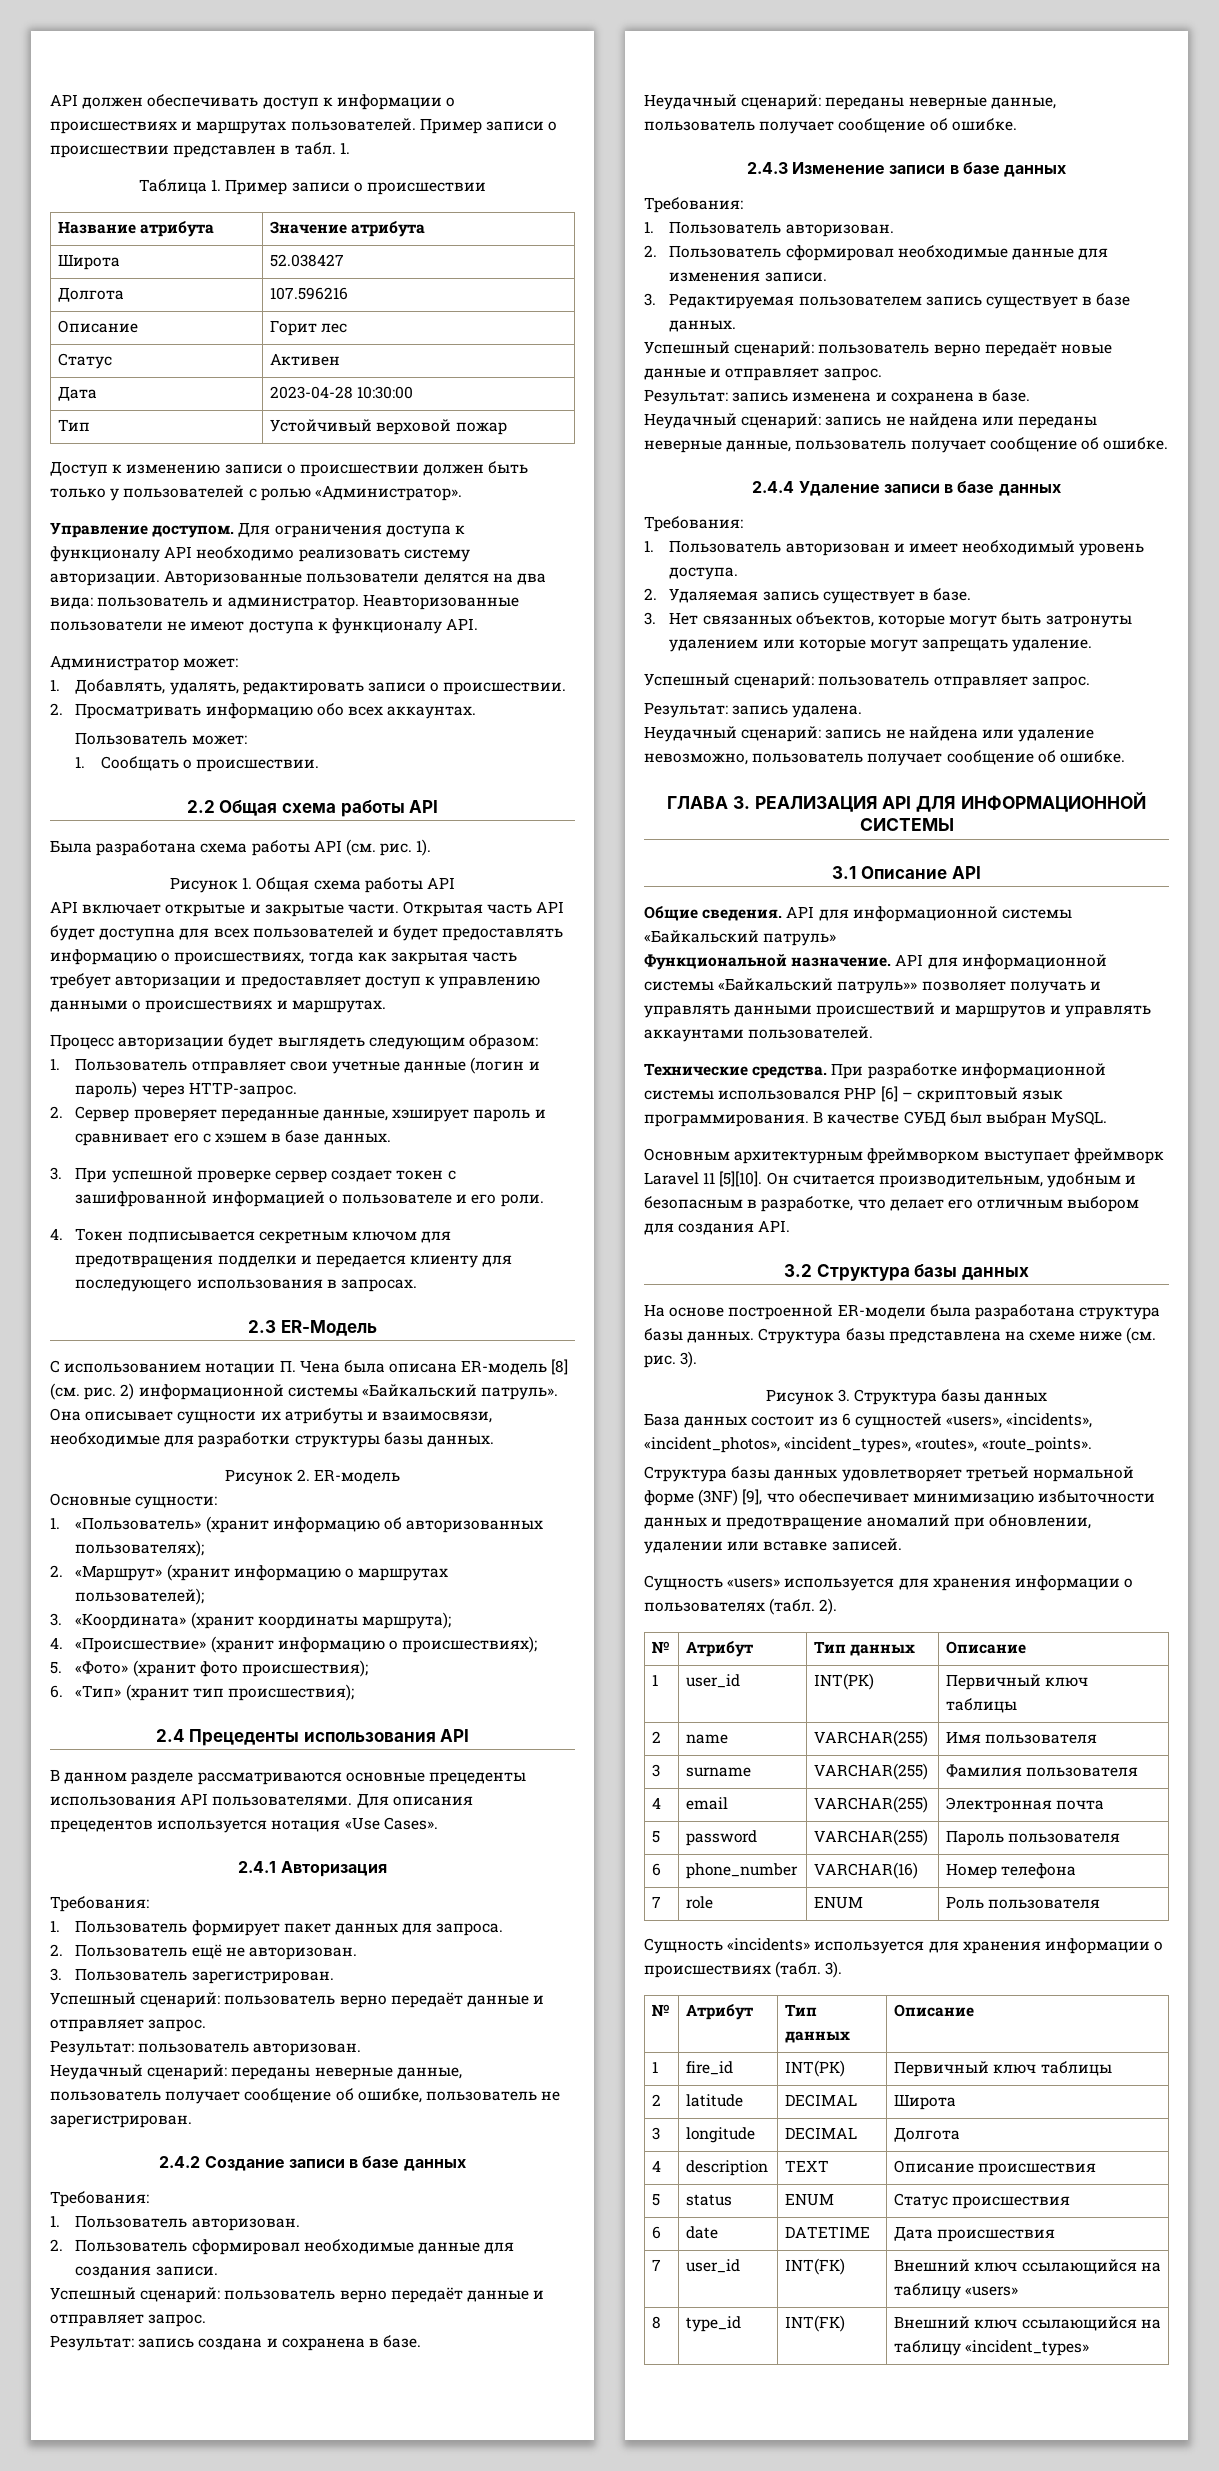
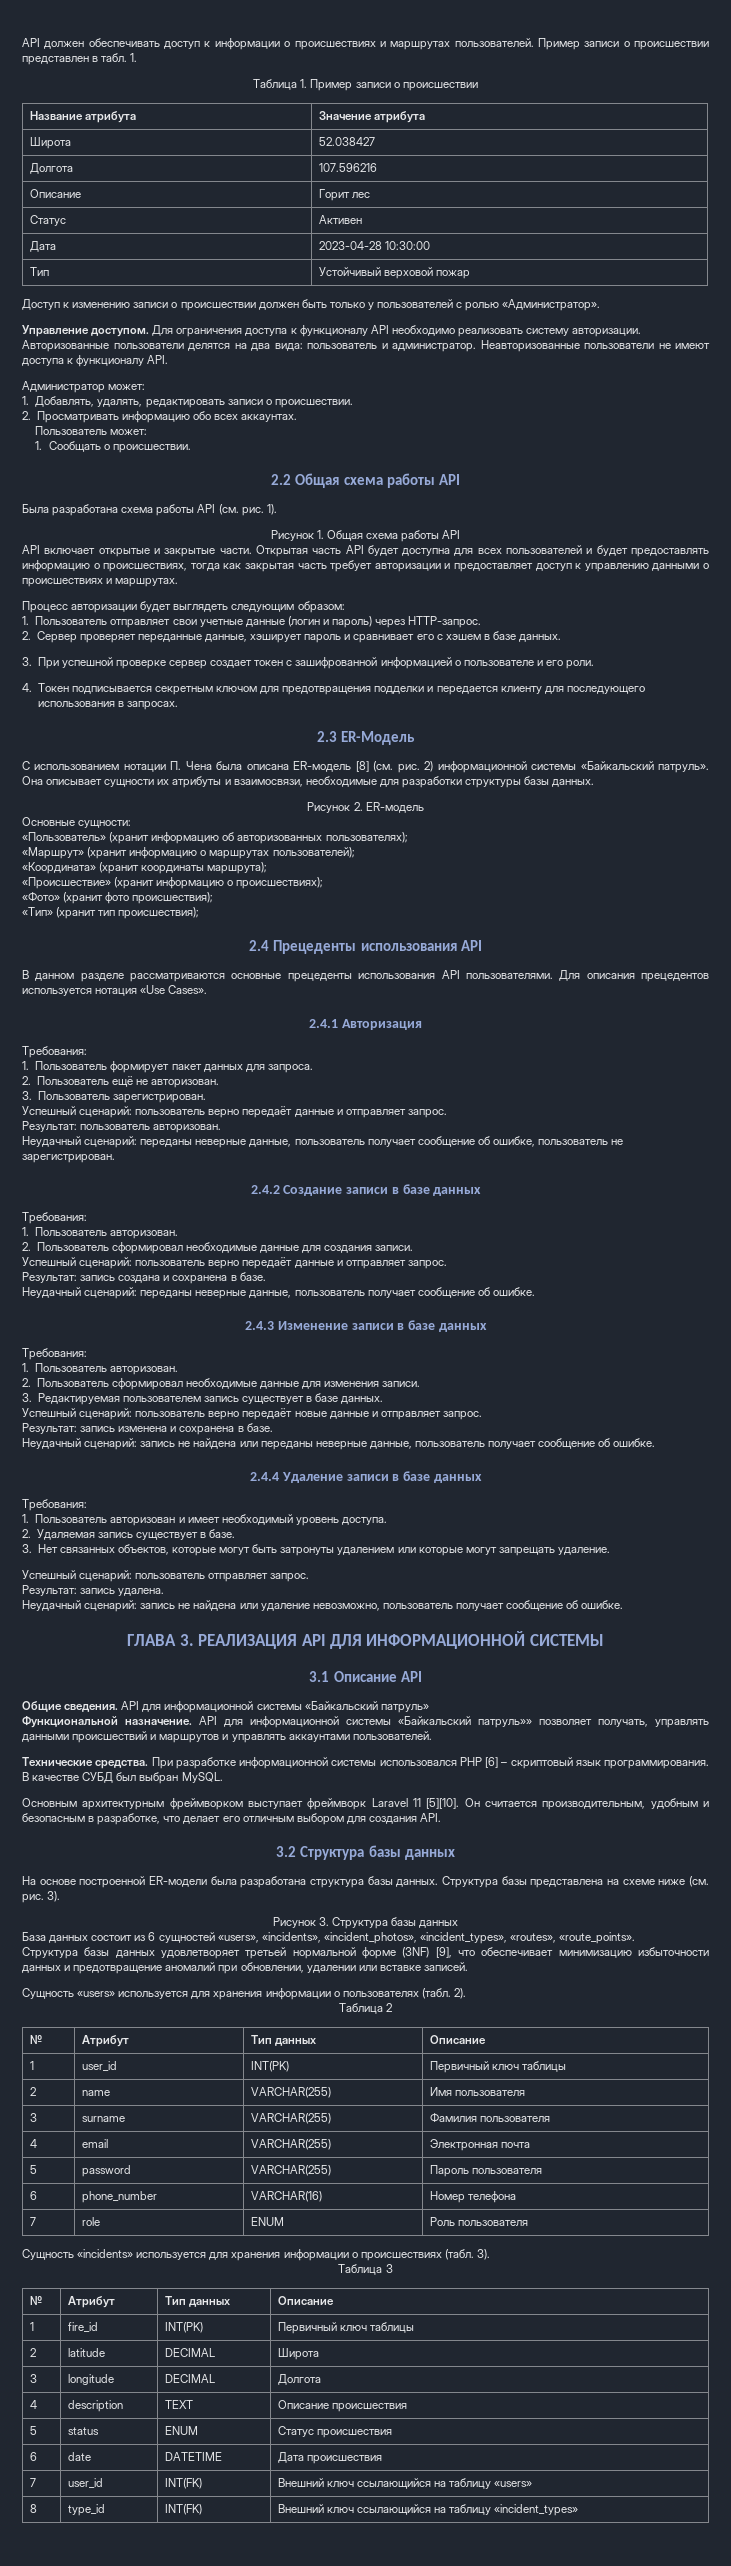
- 1. «Пользователь» (хранит информацию об авторизованных пользователях);
+ «Пользователь» (хранит информацию об авторизованных пользователях);
- 2. «Маршрут» (хранит информацию о маршрутах пользователей);
+ «Маршрут» (хранит информацию о маршрутах пользователей);
- 3. «Координата» (хранит координаты маршрута);
+ «Координата» (хранит координаты маршрута);
- 4. «Происшествие» (хранит информацию о происшествиях);
+ «Происшествие» (хранит информацию о происшествиях);
- 5. «Фото» (хранит фото происшествия);
+ «Фото» (хранит фото происшествия);
- 6. «Тип» (хранит тип происшествия);
+ «Тип» (хранит тип происшествия);
- API для информационной системы «Байкальский патруль»» позволяет получать и управлять данными происшествий и маршрутов и управлять аккаунтами пользователей.
+ API для информационной системы «Байкальский патруль»» позволяет получать, управлять данными происшествий и маршрутов и управлять аккаунтами пользователей.
+ Таблица 2
+ Таблица 3

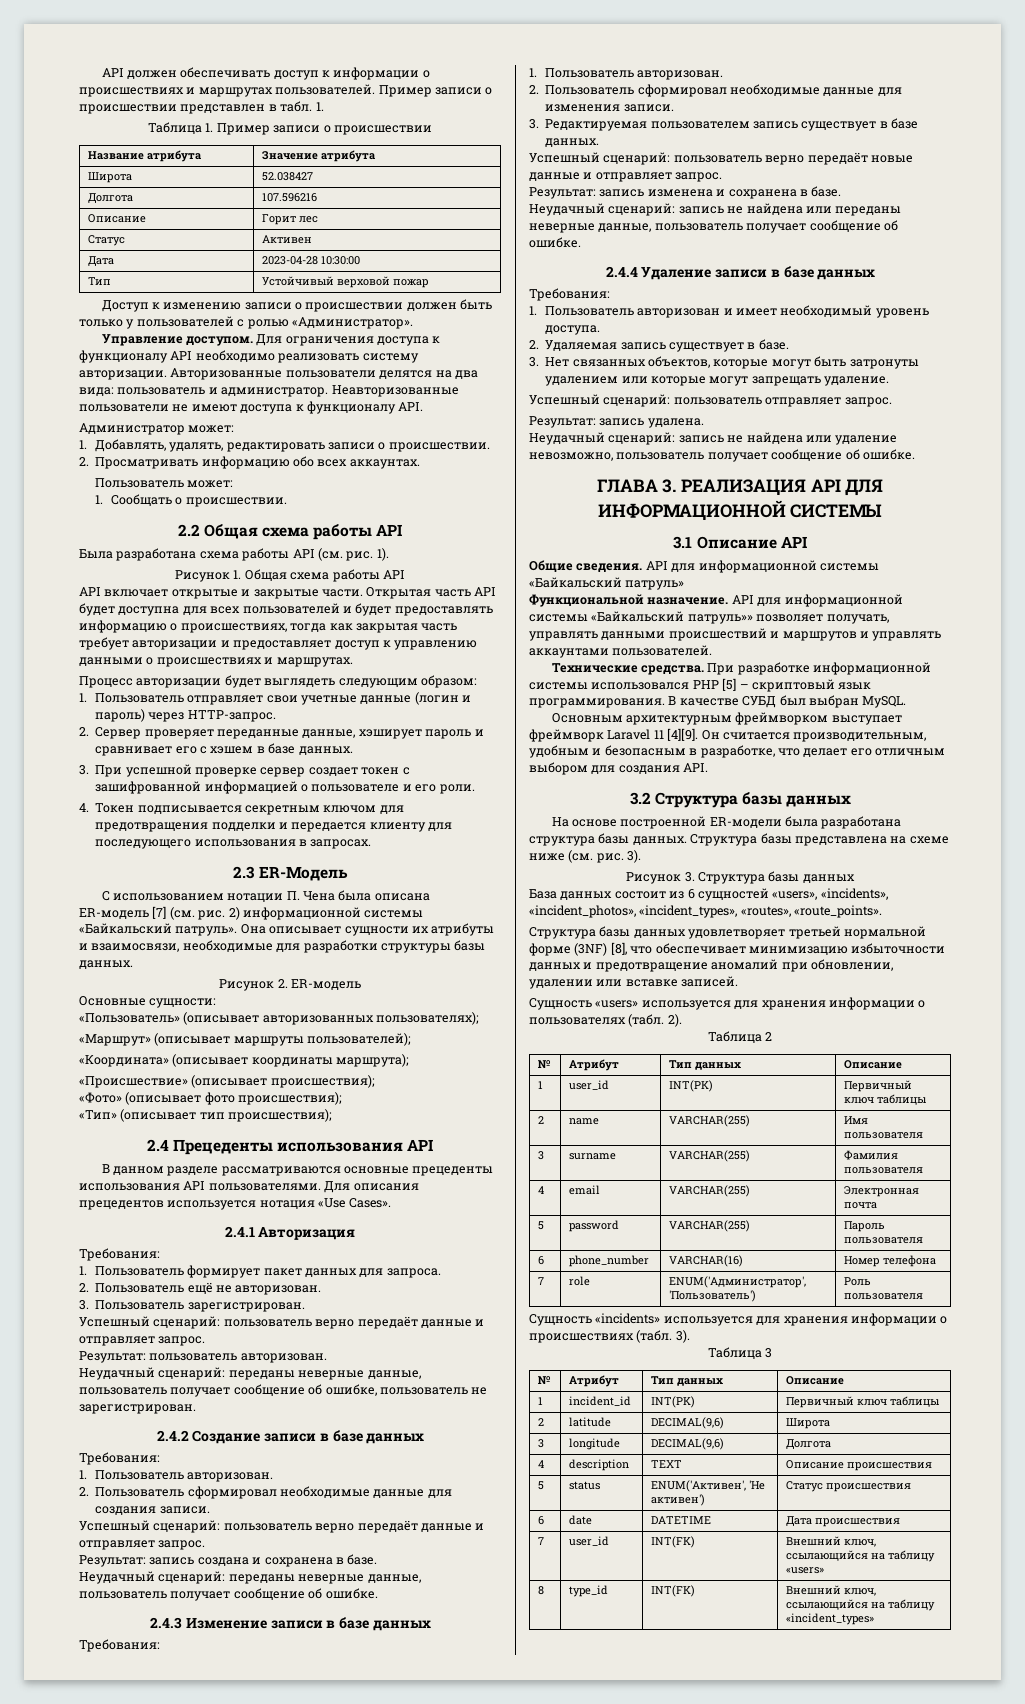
- С использованием нотации П. Чена была описана ER-модель [8] (см. рис.
+ С использованием нотации П. Чена была описана ER-модель [7] (см. рис.
- «Пользователь» (хранит информацию об авторизованных пользователях);
+ «Пользователь» (описывает авторизованных пользователях);
- «Маршрут» (хранит информацию о маршрутах пользователей);
+ «Маршрут» (описывает маршруты пользователей);
- «Координата» (хранит координаты маршрута);
+ «Координата» (описывает координаты маршрута);
- «Происшествие» (хранит информацию о происшествиях);
+ «Происшествие» (описывает происшествия);
- «Фото» (хранит фото происшествия);
+ «Фото» (описывает фото происшествия);
- «Тип» (хранит тип происшествия);
+ «Тип» (описывает тип происшествия);
- При разработке информационной системы использовался PHP [6] – скриптовый язык программирования.
+ При разработке информационной системы использовался PHP [5] – скриптовый язык программирования.
- Основным архитектурным фреймворком выступает фреймворк Laravel 11 [5][10].
+ Основным архитектурным фреймворком выступает фреймворк Laravel 11 [4][9].
- Структура базы данных удовлетворяет третьей нормальной форме (3NF) [9], что обеспечивает минимизацию избыточности данных и предотвращение аномалий при обновлении, удалении или вставке записей.
+ Структура базы данных удовлетворяет третьей нормальной форме (3NF) [8], что обеспечивает минимизацию избыточности данных и предотвращение аномалий при обновлении, удалении или вставке записей.
- 7 | role | ENUM | Роль пользователя
+ 7 | role | ENUM('Администратор', 'Пользователь') | Роль пользователя
- 1 | fire_id | INT(PK) | Первичный ключ таблицы
+ 1 | incident_id | INT(PK) | Первичный ключ таблицы
- 2 | latitude | DECIMAL | Широта
+ 2 | latitude | DECIMAL(9,6) | Широта
- 3 | longitude | DECIMAL | Долгота
+ 3 | longitude | DECIMAL(9,6) | Долгота
- 5 | status | ENUM | Статус происшествия
+ 5 | status | ENUM('Активен', 'Не активен') | Статус происшествия
- 7 | user_id | INT(FK) | Внешний ключ ссылающийся на таблицу «users»
+ 7 | user_id | INT(FK) | Внешний ключ, ссылающийся на таблицу «users»
- 8 | type_id | INT(FK) | Внешний ключ ссылающийся на таблицу «incident_types»
+ 8 | type_id | INT(FK) | Внешний ключ, ссылающийся на таблицу «incident_types»

